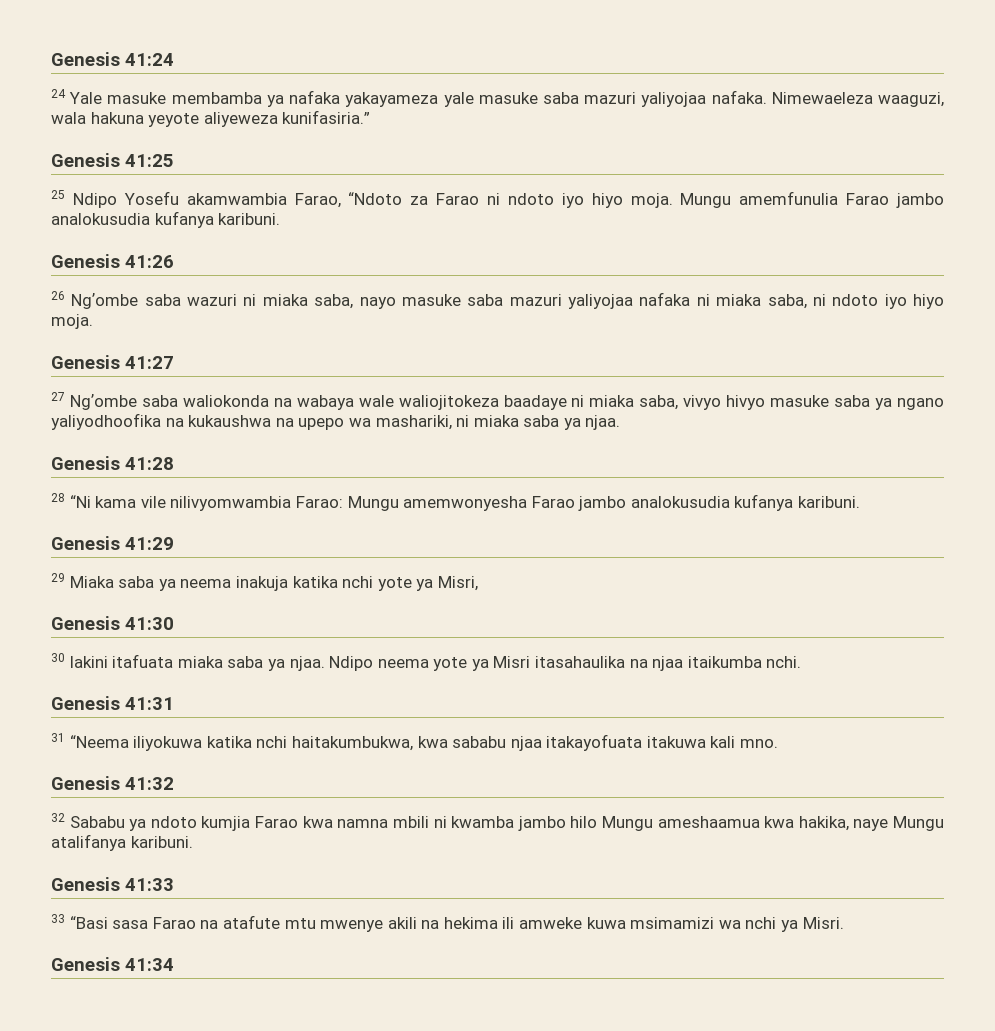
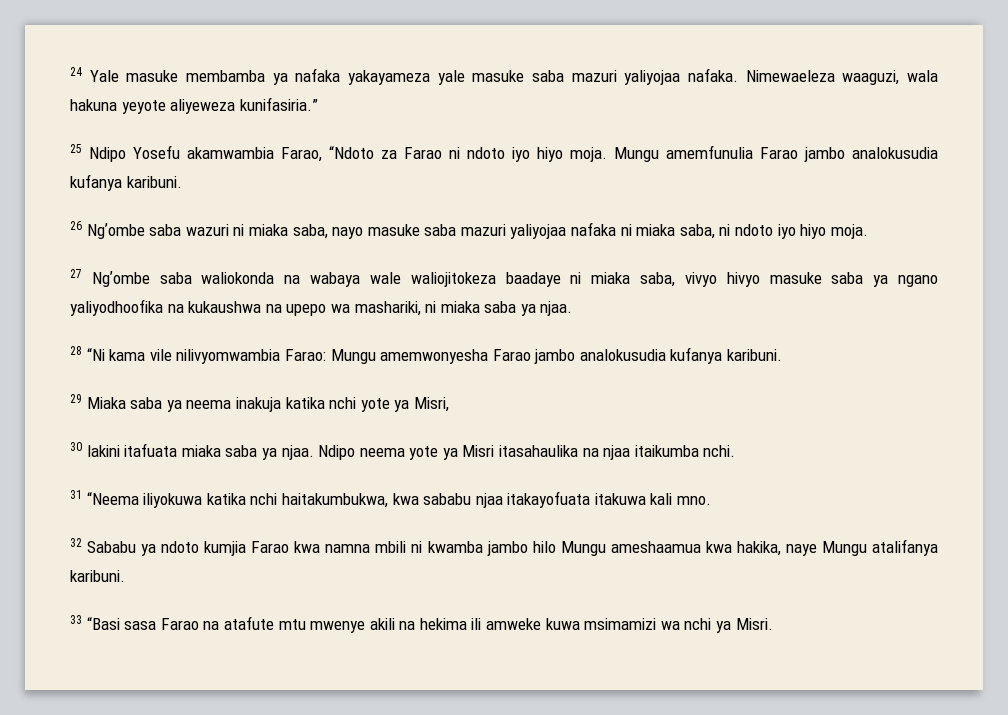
- Genesis 41:24
- Genesis 41:25
- Genesis 41:26
- Genesis 41:27
- Genesis 41:28
- Genesis 41:29
- Genesis 41:30
- Genesis 41:31
- Genesis 41:32
- Genesis 41:33
- Genesis 41:34

